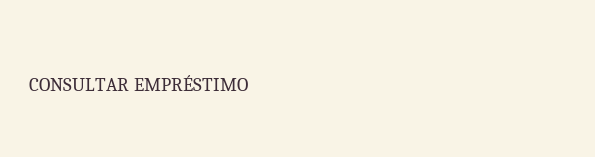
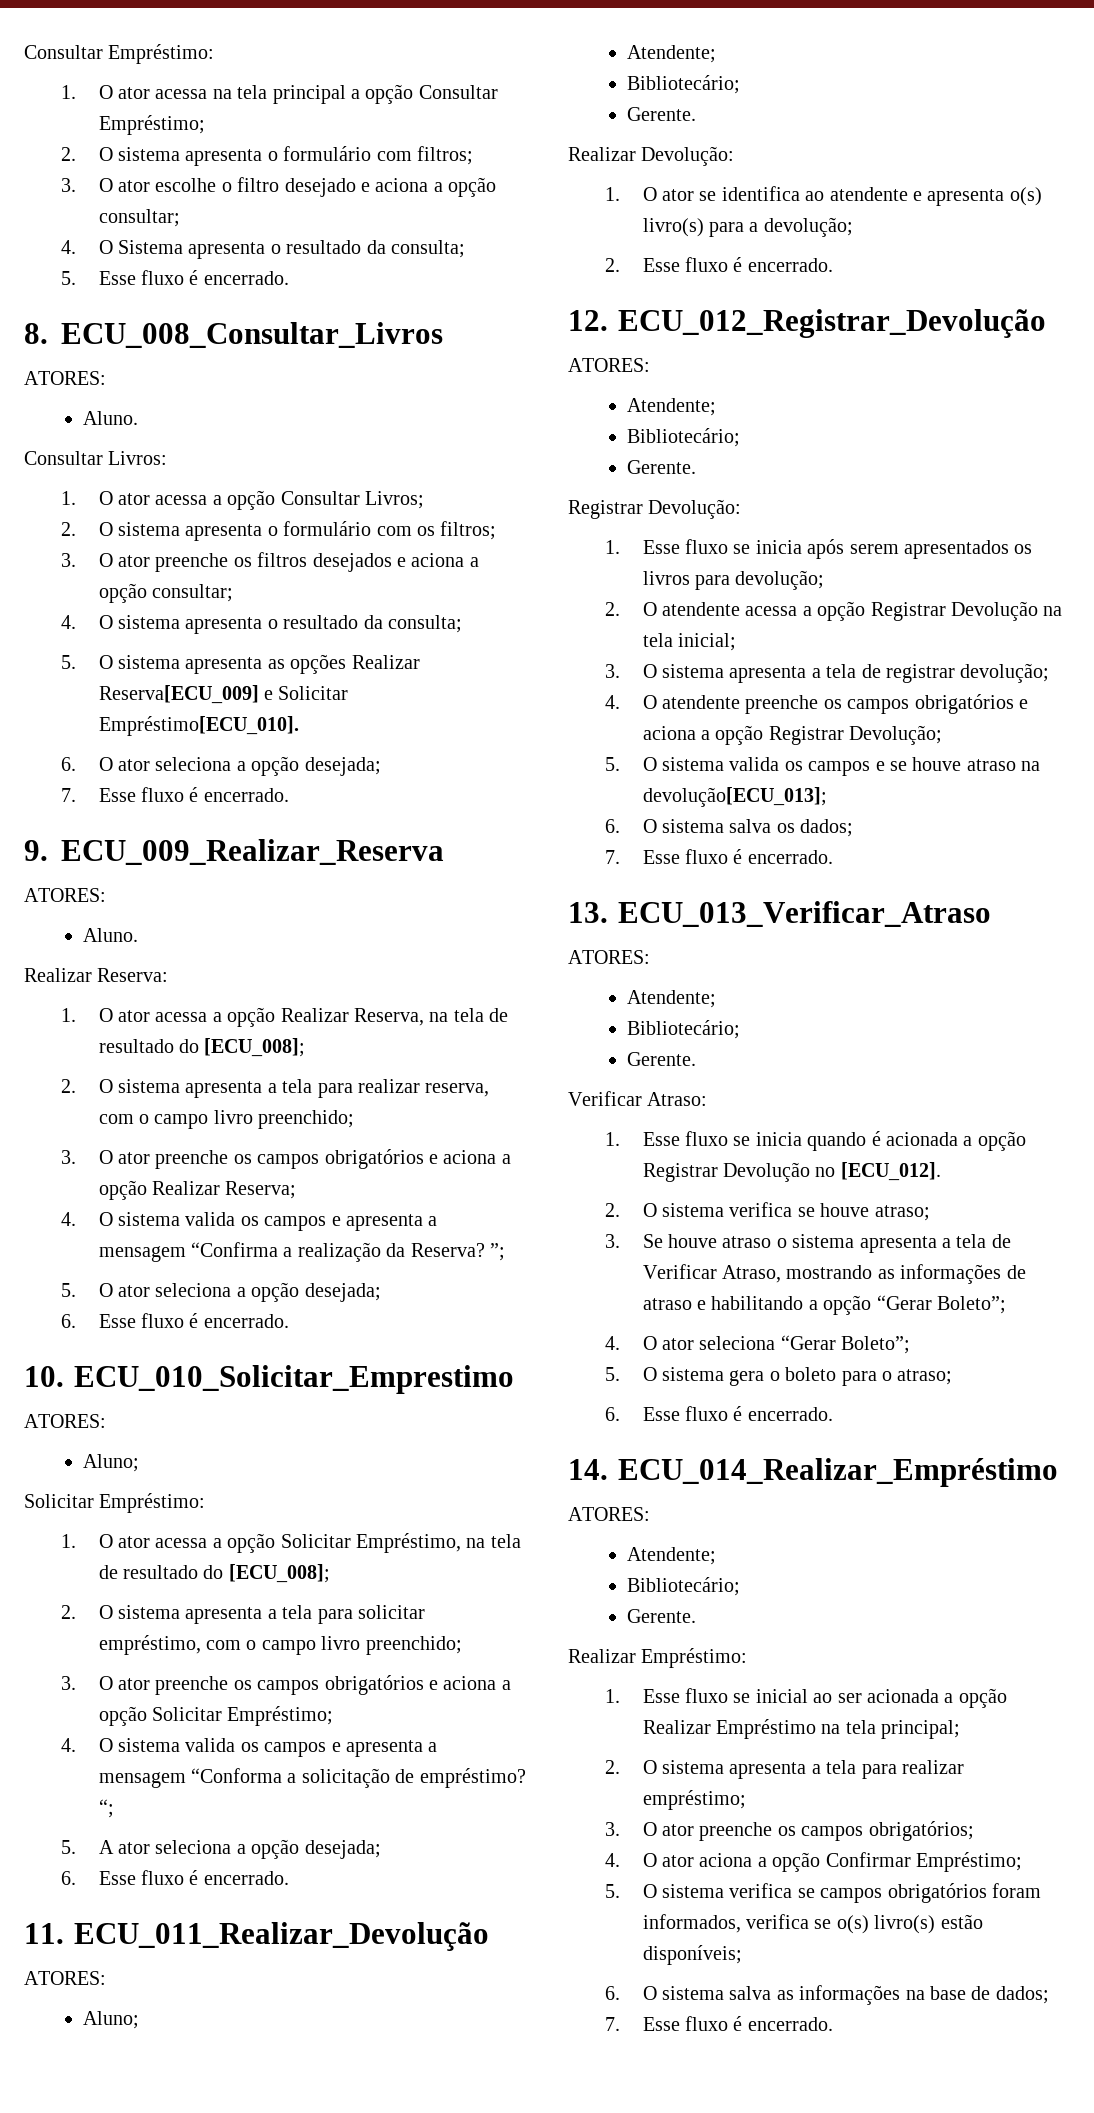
- CONSULTAR EMPRÉSTIMO
+ Consultar Empréstimo:
+ 1. O ator acessa na tela principal a opção Consultar Empréstimo;
+ 2. O sistema apresenta o formulário com filtros;
+ 3. O ator escolhe o filtro desejado e aciona a opção consultar;
+ 4. O Sistema apresenta o resultado da consulta;
+ 5. Esse fluxo é encerrado.
+ 8. ECU_008_Consultar_Livros
+ ATORES:
+ Aluno.
+ Consultar Livros:
+ 1. O ator acessa a opção Consultar Livros;
+ 2. O sistema apresenta o formulário com os filtros;
+ 3. O ator preenche os filtros desejados e aciona a opção consultar;
+ 4. O sistema apresenta o resultado da consulta;
+ 5. O sistema apresenta as opções Realizar Reserva[ECU_009] e Solicitar Empréstimo[ECU_010].
+ 6. O ator seleciona a opção desejada;
+ 7. Esse fluxo é encerrado.
+ 9. ECU_009_Realizar_Reserva
+ ATORES:
+ Aluno.
+ Realizar Reserva:
+ 1. O ator acessa a opção Realizar Reserva, na tela de resultado do [ECU_008];
+ 2. O sistema apresenta a tela para realizar reserva, com o campo livro preenchido;
+ 3. O ator preenche os campos obrigatórios e aciona a opção Realizar Reserva;
+ 4. O sistema valida os campos e apresenta a mensagem “Confirma a realização da Reserva? ”;
+ 5. O ator seleciona a opção desejada;
+ 6. Esse fluxo é encerrado.
+ 10. ECU_010_Solicitar_Emprestimo
+ ATORES:
+ Aluno;
+ Solicitar Empréstimo:
+ 1. O ator acessa a opção Solicitar Empréstimo, na tela de resultado do [ECU_008];
+ 2. O sistema apresenta a tela para solicitar empréstimo, com o campo livro preenchido;
+ 3. O ator preenche os campos obrigatórios e aciona a opção Solicitar Empréstimo;
+ 4. O sistema valida os campos e apresenta a mensagem “Conforma a solicitação de empréstimo? “;
+ 5. A ator seleciona a opção desejada;
+ 6. Esse fluxo é encerrado.
+ 11. ECU_011_Realizar_Devolução
+ ATORES:
+ Aluno;
+ Atendente;
+ Bibliotecário;
+ Gerente.
+ Realizar Devolução:
+ 1. O ator se identifica ao atendente e apresenta o(s) livro(s) para a devolução;
+ 2. Esse fluxo é encerrado.
+ 12. ECU_012_Registrar_Devolução
+ ATORES:
+ Atendente;
+ Bibliotecário;
+ Gerente.
+ Registrar Devolução:
+ 1. Esse fluxo se inicia após serem apresentados os livros para devolução;
+ 2. O atendente acessa a opção Registrar Devolução na tela inicial;
+ 3. O sistema apresenta a tela de registrar devolução;
+ 4. O atendente preenche os campos obrigatórios e aciona a opção Registrar Devolução;
+ 5. O sistema valida os campos e se houve atraso na devolução[ECU_013];
+ 6. O sistema salva os dados;
+ 7. Esse fluxo é encerrado.
+ 13. ECU_013_Verificar_Atraso
+ ATORES:
+ Atendente;
+ Bibliotecário;
+ Gerente.
+ Verificar Atraso:
+ 1. Esse fluxo se inicia quando é acionada a opção Registrar Devolução no [ECU_012].
+ 2. O sistema verifica se houve atraso;
+ 3. Se houve atraso o sistema apresenta a tela de Verificar Atraso, mostrando as informações de atraso e habilitando a opção “Gerar Boleto”;
+ 4. O ator seleciona “Gerar Boleto”;
+ 5. O sistema gera o boleto para o atraso;
+ 6. Esse fluxo é encerrado.
+ 14. ECU_014_Realizar_Empréstimo
+ ATORES:
+ Atendente;
+ Bibliotecário;
+ Gerente.
+ Realizar Empréstimo:
+ 1. Esse fluxo se inicial ao ser acionada a opção Realizar Empréstimo na tela principal;
+ 2. O sistema apresenta a tela para realizar empréstimo;
+ 3. O ator preenche os campos obrigatórios;
+ 4. O ator aciona a opção Confirmar Empréstimo;
+ 5. O sistema verifica se campos obrigatórios foram informados, verifica se o(s) livro(s) estão disponíveis;
+ 6. O sistema salva as informações na base de dados;
+ 7. Esse fluxo é encerrado.

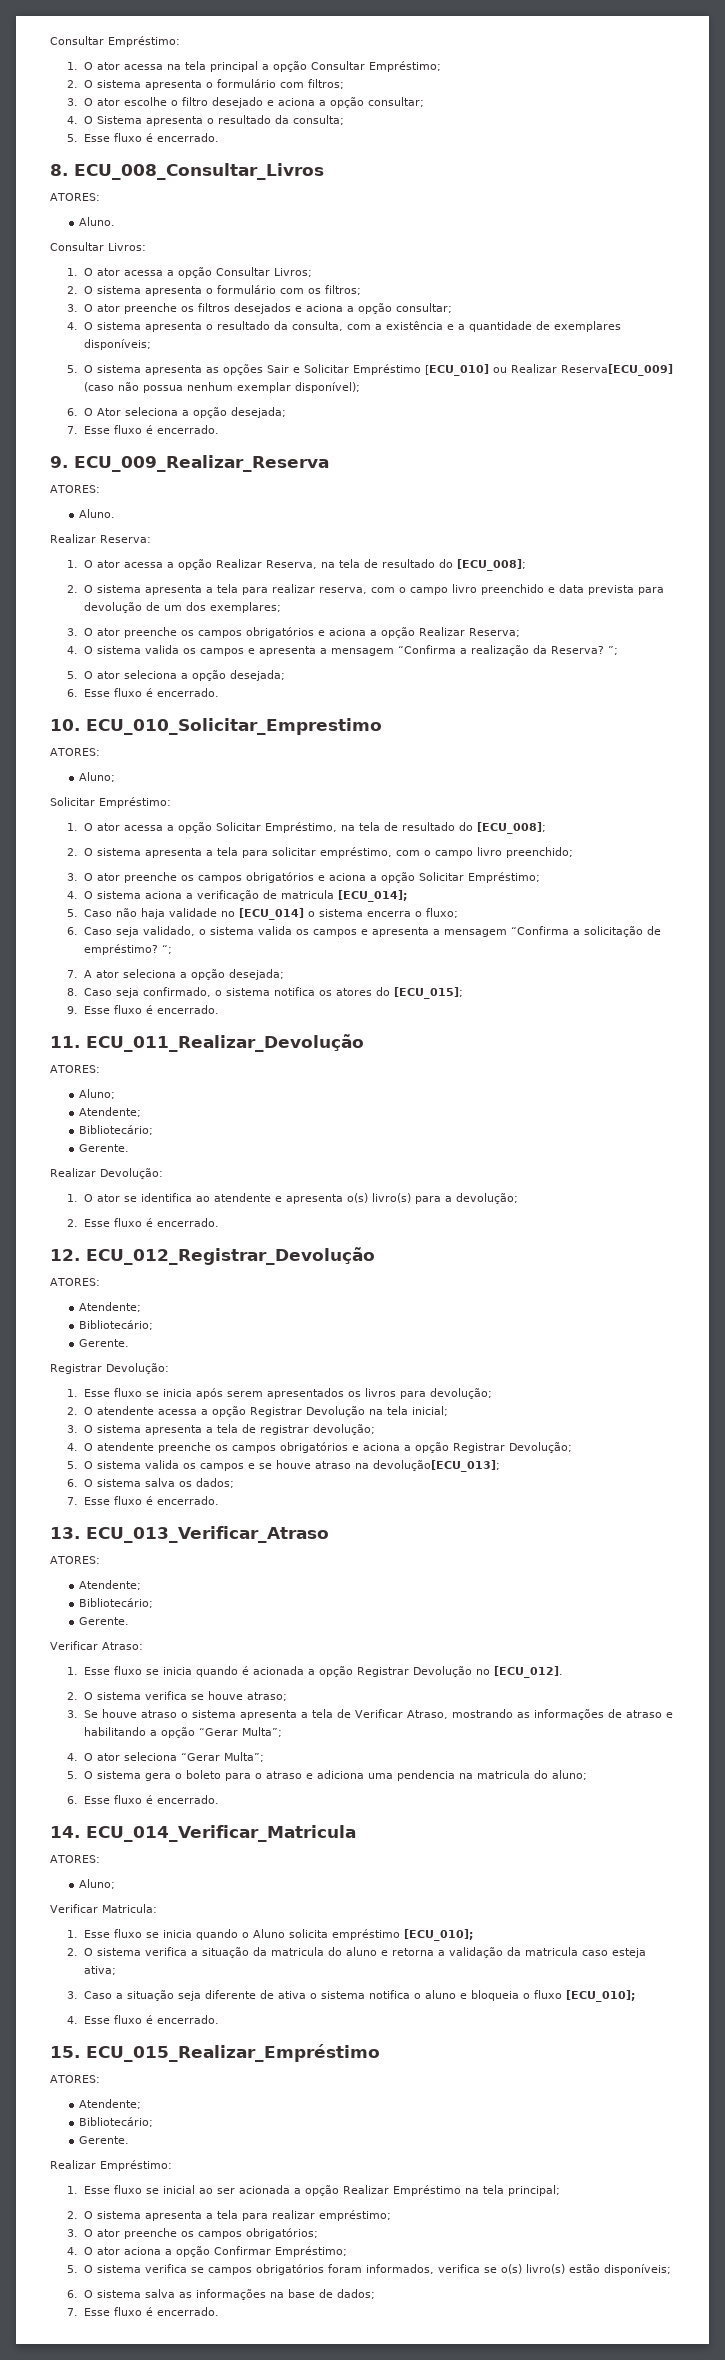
- 4. O sistema apresenta o resultado da consulta;
+ 4. O sistema apresenta o resultado da consulta, com a existência e a quantidade de exemplares disponíveis;
- 5. O sistema apresenta as opções Realizar Reserva[ECU_009] e Solicitar Empréstimo[ECU_010].
- 6. O ator seleciona a opção desejada;
+ 5. O sistema apresenta as opções Sair e Solicitar Empréstimo [ECU_010] ou Realizar Reserva[ECU_009] (caso não possua nenhum exemplar disponível);
+ 6. O Ator seleciona a opção desejada;
- 2. O sistema apresenta a tela para realizar reserva, com o campo livro preenchido;
+ 2. O sistema apresenta a tela para realizar reserva, com o campo livro preenchido e data prevista para devolução de um dos exemplares;
- 4. O sistema valida os campos e apresenta a mensagem “Conforma a solicitação de empréstimo?
+ 4. O sistema aciona a verificação de matricula [ECU_014];
+ 5. Caso não haja validade no [ECU_014] o sistema encerra o fluxo;
+ 6. Caso seja validado, o sistema valida os campos e apresenta a mensagem “Confirma a solicitação de empréstimo?
- 5. A ator seleciona a opção desejada;
- 6. Esse fluxo é encerrado.
+ 7. A ator seleciona a opção desejada;
+ 8. Caso seja confirmado, o sistema notifica os atores do [ECU_015];
+ 9. Esse fluxo é encerrado.
- 3. Se houve atraso o sistema apresenta a tela de Verificar Atraso, mostrando as informações de atraso e habilitando a opção “Gerar Boleto”;
+ 3. Se houve atraso o sistema apresenta a tela de Verificar Atraso, mostrando as informações de atraso e habilitando a opção “Gerar Multa”;
- 4. O ator seleciona “Gerar Boleto”;
+ 4. O ator seleciona “Gerar Multa”;
- 5. O sistema gera o boleto para o atraso;
+ 5. O sistema gera o boleto para o atraso e adiciona uma pendencia na matricula do aluno;
- 14. ECU_014_Realizar_Empréstimo
+ 14. ECU_014_Verificar_Matricula
+ ATORES:
+ Aluno;
+ Verificar Matricula:
+ 1. Esse fluxo se inicia quando o Aluno solicita empréstimo [ECU_010];
+ 2. O sistema verifica a situação da matricula do aluno e retorna a validação da matricula caso esteja ativa;
+ 3. Caso a situação seja diferente de ativa o sistema notifica o aluno e bloqueia o fluxo [ECU_010];
+ 4. Esse fluxo é encerrado.
+ 15. ECU_015_Realizar_Empréstimo

